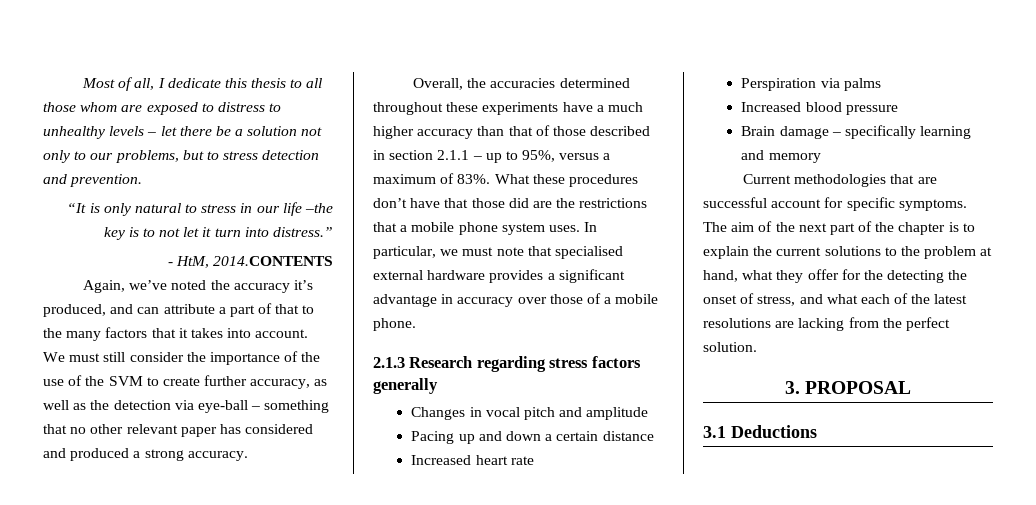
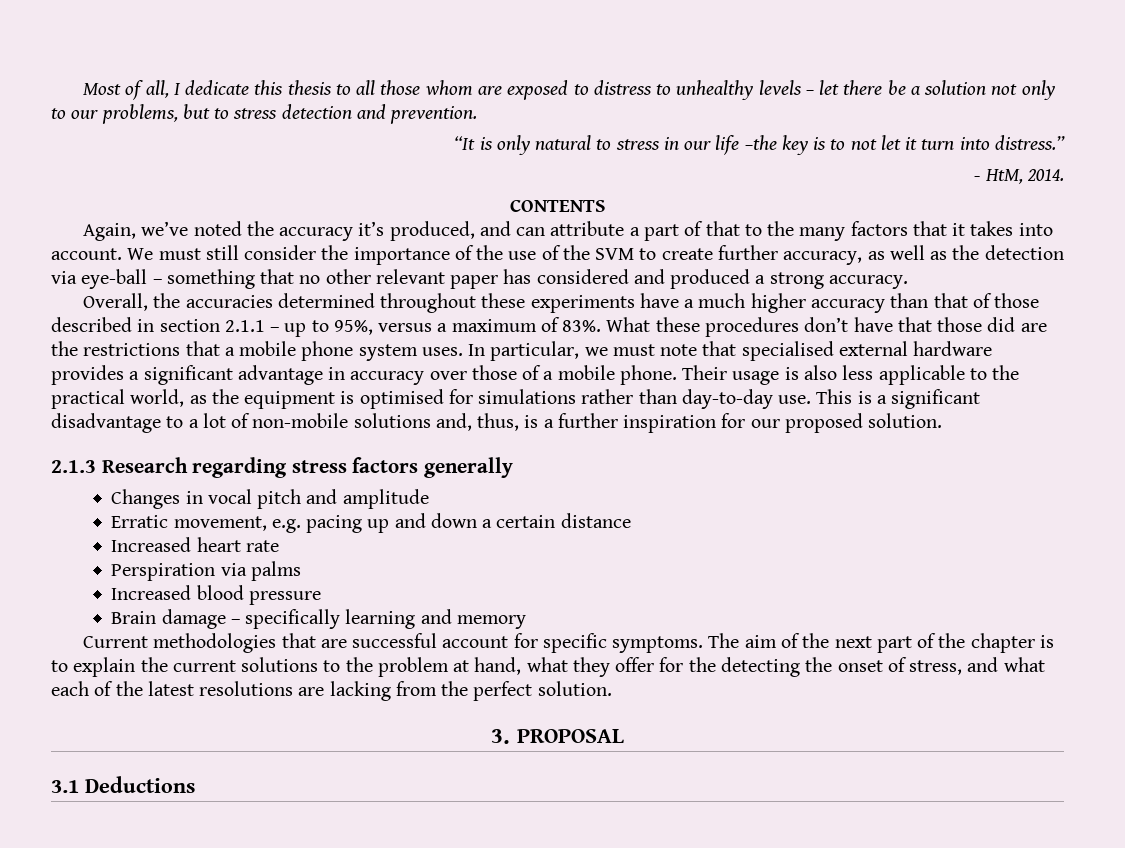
- - HtM, 2014.CONTENTS
+ - HtM, 2014.
+ CONTENTS
+ Their usage is also less applicable to the practical world, as the equipment is optimised for simulations rather than day-to-day use. This is a significant disadvantage to a lot of non-mobile solutions and, thus, is a further inspiration for our proposed solution.
- Pacing up and down a certain distance
+ Erratic movement, e.g. pacing up and down a certain distance

